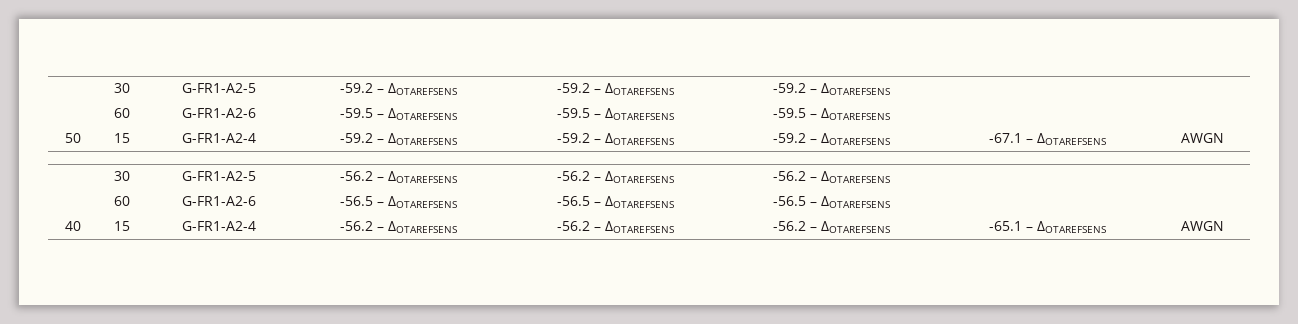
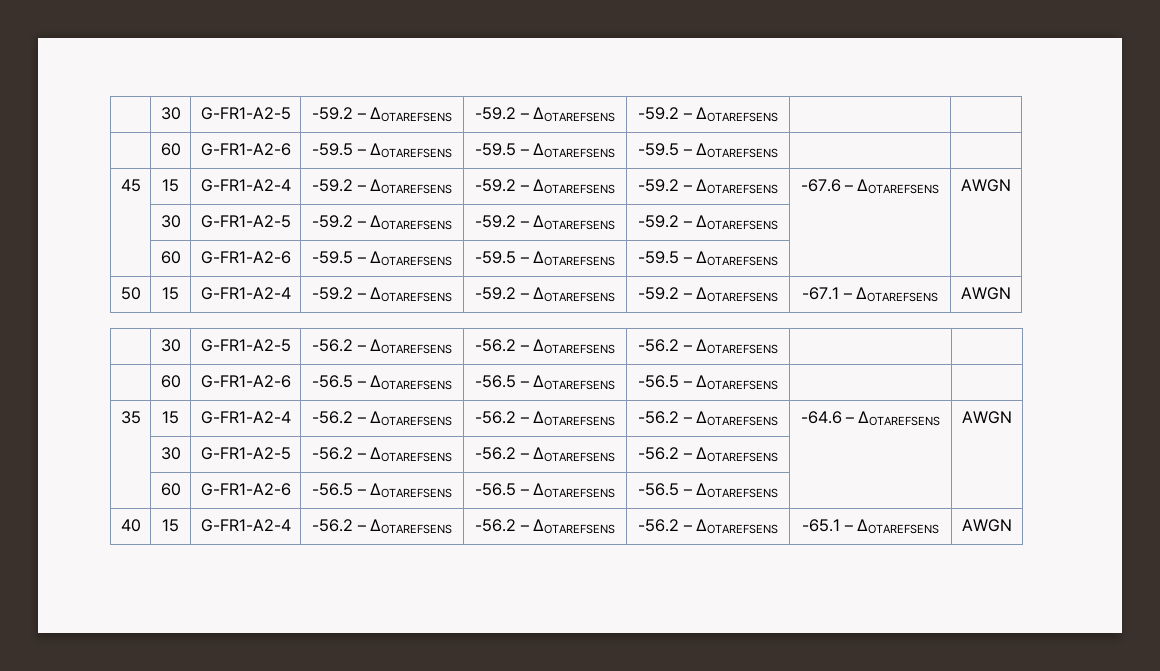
+ 45 | 15 | G-FR1-A2-4 | -59.2 – ΔOTAREFSENS | -59.2 – ΔOTAREFSENS | -59.2 – ΔOTAREFSENS | -67.6 – ΔOTAREFSENS | AWGN
+ | 30 | G-FR1-A2-5 | -59.2 – ΔOTAREFSENS | -59.2 – ΔOTAREFSENS | -59.2 – ΔOTAREFSENS | |
+ | 60 | G-FR1-A2-6 | -59.5 – ΔOTAREFSENS | -59.5 – ΔOTAREFSENS | -59.5 – ΔOTAREFSENS | |
+ 35 | 15 | G-FR1-A2-4 | -56.2 – ΔOTAREFSENS | -56.2 – ΔOTAREFSENS | -56.2 – ΔOTAREFSENS | -64.6 – ΔOTAREFSENS | AWGN
+ | 30 | G-FR1-A2-5 | -56.2 – ΔOTAREFSENS | -56.2 – ΔOTAREFSENS | -56.2 – ΔOTAREFSENS | |
+ | 60 | G-FR1-A2-6 | -56.5 – ΔOTAREFSENS | -56.5 – ΔOTAREFSENS | -56.5 – ΔOTAREFSENS | |

